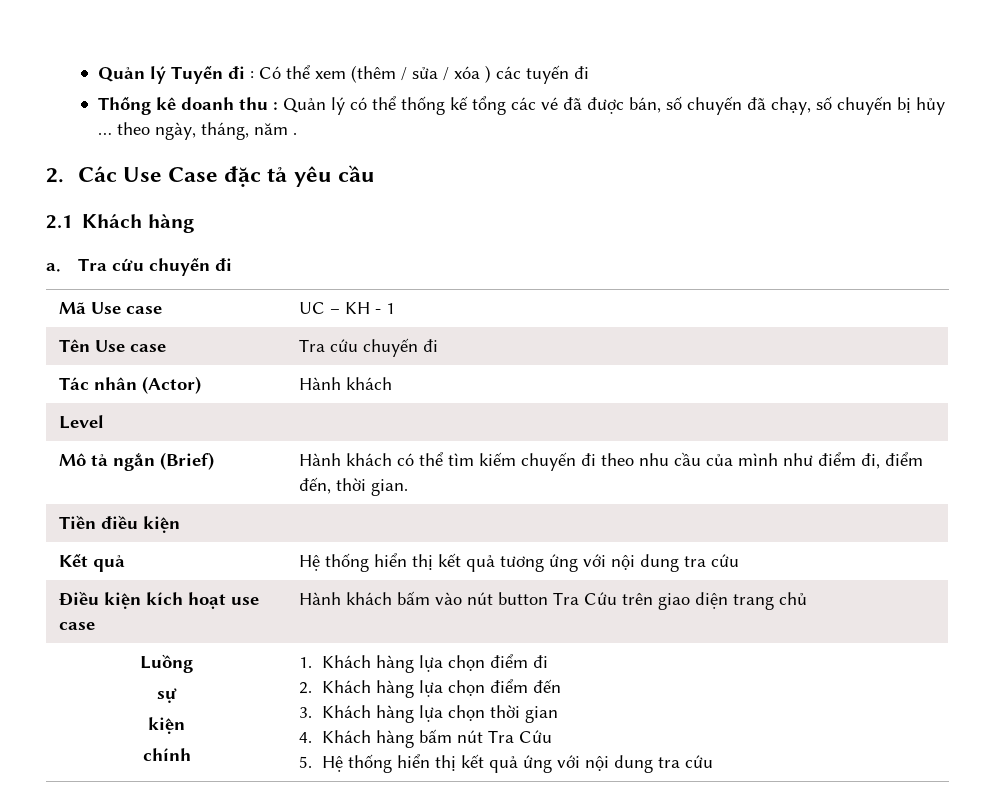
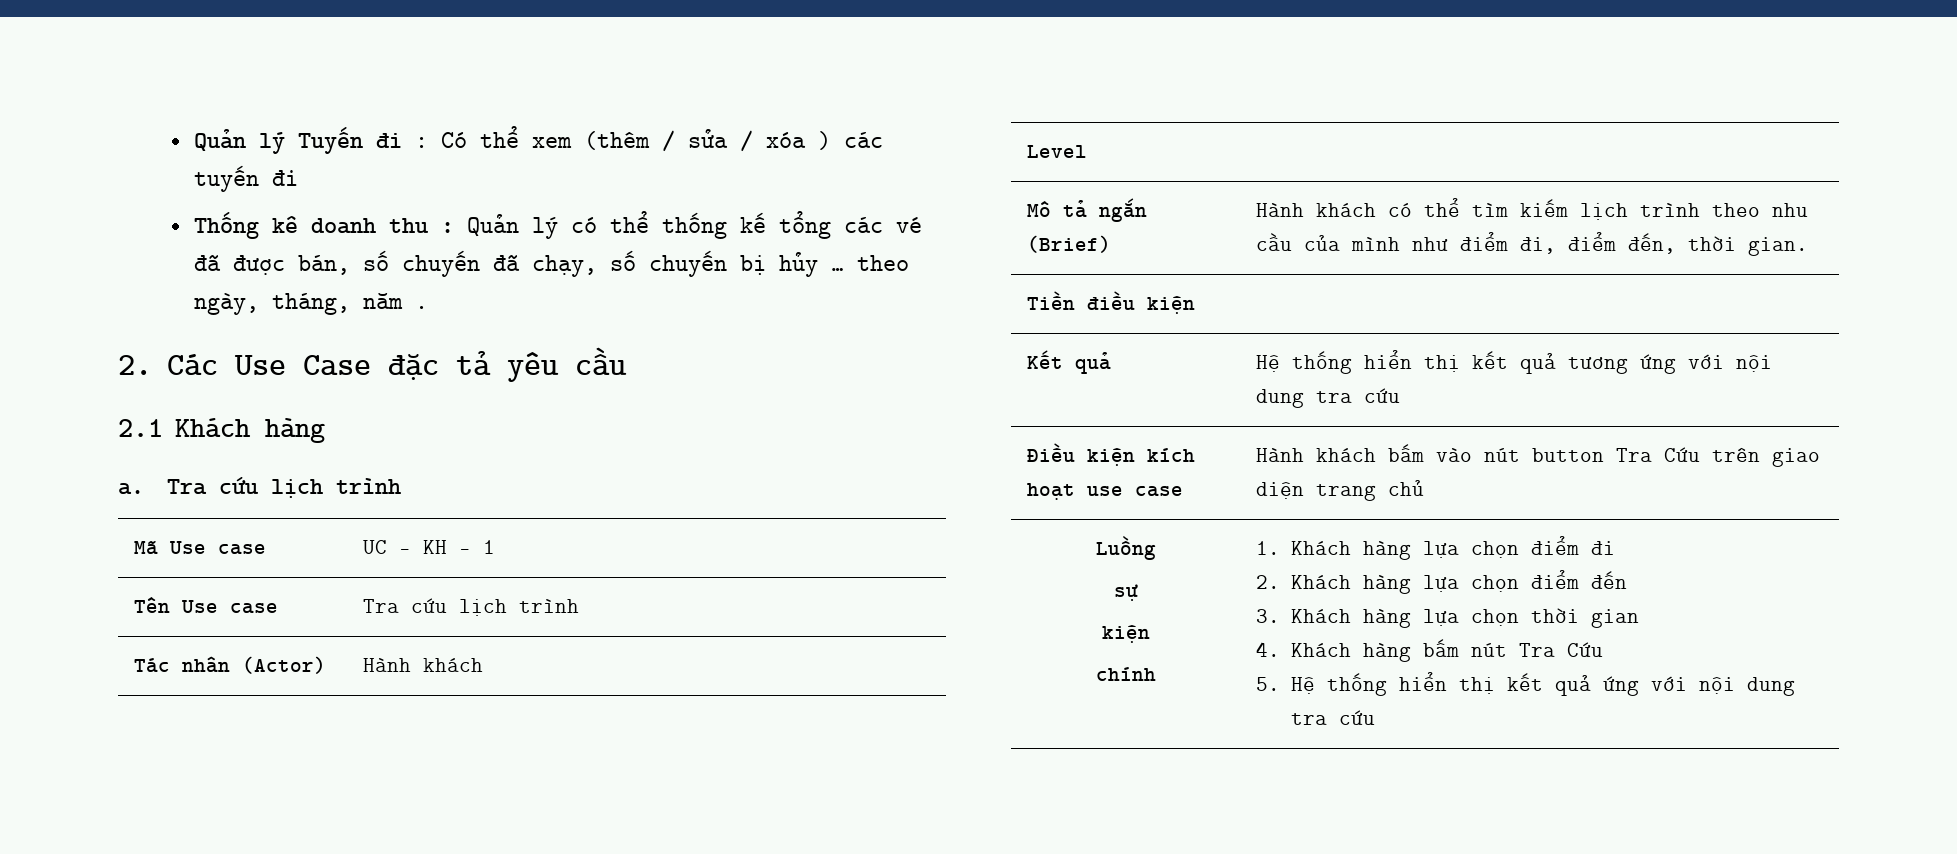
- a. Tra cứu chuyến đi
+ a. Tra cứu lịch trình
- Tên Use case | Tra cứu chuyến đi
+ Tên Use case | Tra cứu lịch trình
- Mô tả ngắn (Brief) | Hành khách có thể tìm kiếm chuyến đi theo nhu cầu của mình như điểm đi, điểm đến, thời gian.
+ Mô tả ngắn (Brief) | Hành khách có thể tìm kiếm lịch trình theo nhu cầu của mình như điểm đi, điểm đến, thời gian.

